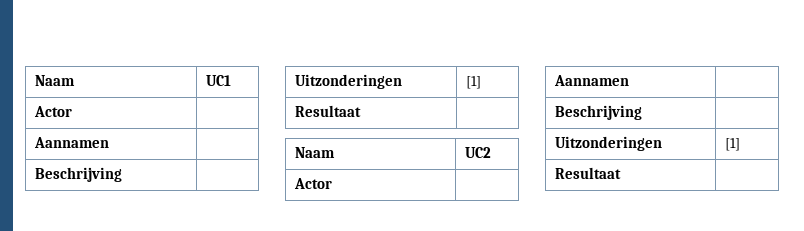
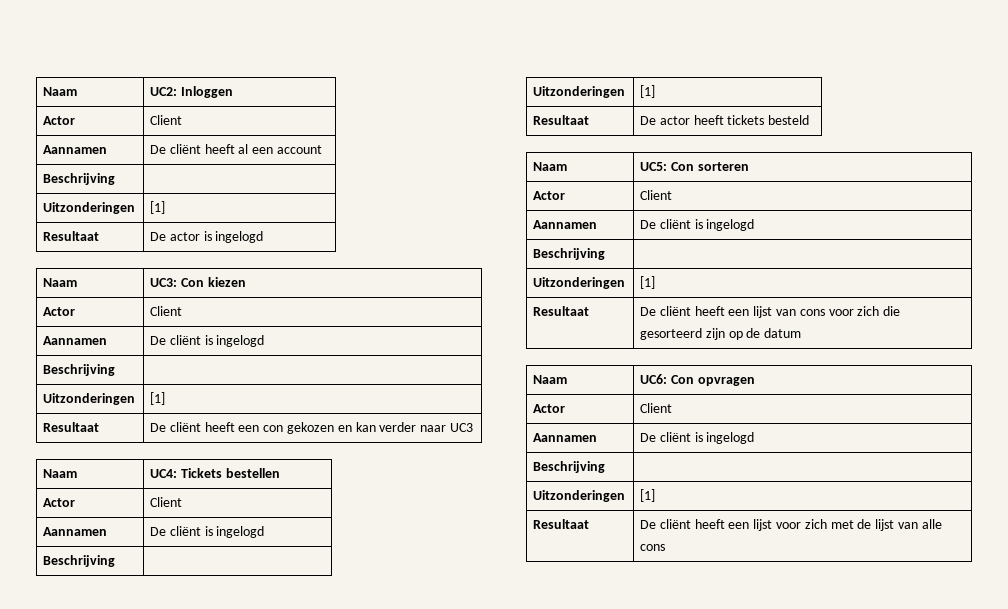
- Naam | UC1
- Actor |
- Aannamen |
+ Naam | UC2: Inloggen
+ Actor | Client
+ Aannamen | De cliënt heeft al een account
  Beschrijving |
  Uitzonderingen | [1]
- Resultaat |
- Naam | UC2
- Actor |
- Aannamen |
+ Resultaat | De actor is ingelogd
+ Naam | UC3: Con kiezen
+ Actor | Client
+ Aannamen | De cliënt is ingelogd
  Beschrijving |
  Uitzonderingen | [1]
- Resultaat |
+ Resultaat | De cliënt heeft een con gekozen en kan verder naar UC3
+ Naam | UC4: Tickets bestellen
+ Actor | Client
+ Aannamen | De cliënt is ingelogd
+ Beschrijving |
+ Uitzonderingen | [1]
+ Resultaat | De actor heeft tickets besteld
+ Naam | UC5: Con sorteren
+ Actor | Client
+ Aannamen | De cliënt is ingelogd
+ Beschrijving |
+ Uitzonderingen | [1]
+ Resultaat | De cliënt heeft een lijst van cons voor zich die gesorteerd zijn op de datum
+ Naam | UC6: Con opvragen
+ Actor | Client
+ Aannamen | De cliënt is ingelogd
+ Beschrijving |
+ Uitzonderingen | [1]
+ Resultaat | De cliënt heeft een lijst voor zich met de lijst van alle cons

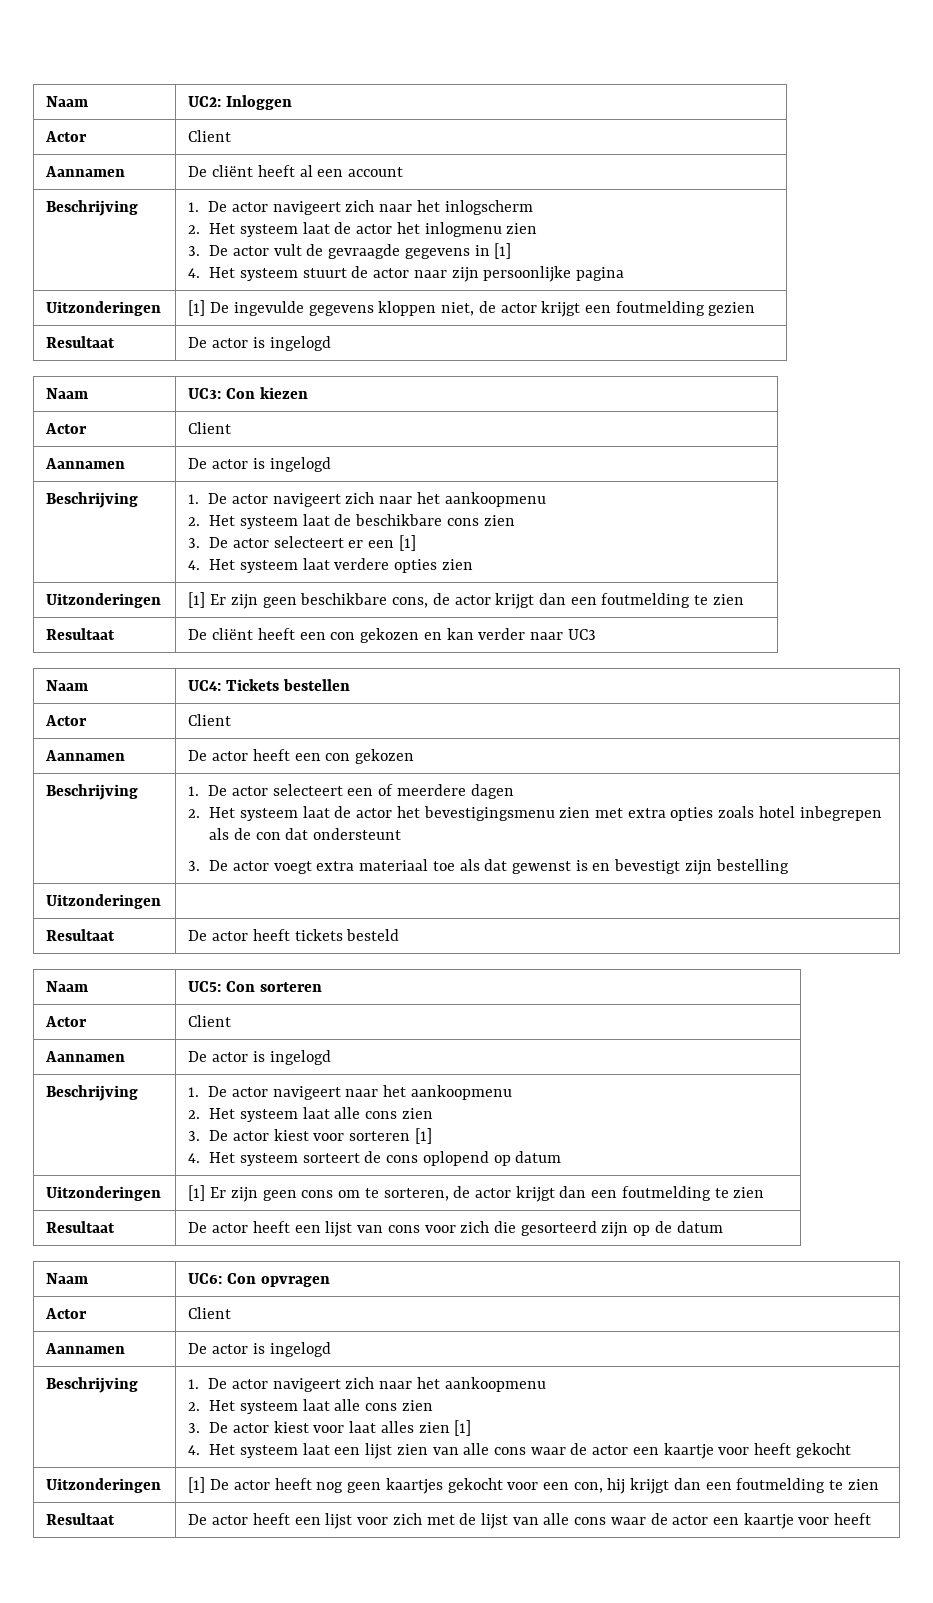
  Aannamen | De cliënt heeft al een account
- Beschrijving |
- Uitzonderingen | [1]
+ Beschrijving | 1. De actor navigeert zich naar het inlogscherm
+ 2. Het systeem laat de actor het inlogmenu zien
+ 3. De actor vult de gevraagde gegevens in [1]
+ 4. Het systeem stuurt de actor naar zijn persoonlijke pagina
+ Uitzonderingen | [1] De ingevulde gegevens kloppen niet, de actor krijgt een foutmelding gezien
  Naam | UC3: Con kiezen
  Actor | Client
- Aannamen | De cliënt is ingelogd
- Beschrijving |
- Uitzonderingen | [1]
+ Aannamen | De actor is ingelogd
+ Beschrijving | 1. De actor navigeert zich naar het aankoopmenu
+ 2. Het systeem laat de beschikbare cons zien
+ 3. De actor selecteert er een [1]
+ 4. Het systeem laat verdere opties zien
+ Uitzonderingen | [1] Er zijn geen beschikbare cons, de actor krijgt dan een foutmelding te zien
  Naam | UC4: Tickets bestellen
  Actor | Client
- Aannamen | De cliënt is ingelogd
- Beschrijving |
- Uitzonderingen | [1]
+ Aannamen | De actor heeft een con gekozen
+ Beschrijving | 1. De actor selecteert een of meerdere dagen
+ 2. Het systeem laat de actor het bevestigingsmenu zien met extra opties zoals hotel inbegrepen als de con dat ondersteunt
+ 3. De actor voegt extra materiaal toe als dat gewenst is en bevestigt zijn bestelling
+ Uitzonderingen |
  Naam | UC5: Con sorteren
  Actor | Client
- Aannamen | De cliënt is ingelogd
- Beschrijving |
- Uitzonderingen | [1]
- Resultaat | De cliënt heeft een lijst van cons voor zich die gesorteerd zijn op de datum
+ Aannamen | De actor is ingelogd
+ Beschrijving | 1. De actor navigeert naar het aankoopmenu
+ 2. Het systeem laat alle cons zien
+ 3. De actor kiest voor sorteren [1]
+ 4. Het systeem sorteert de cons oplopend op datum
+ Uitzonderingen | [1] Er zijn geen cons om te sorteren, de actor krijgt dan een foutmelding te zien
+ Resultaat | De actor heeft een lijst van cons voor zich die gesorteerd zijn op de datum
  Naam | UC6: Con opvragen
  Actor | Client
- Aannamen | De cliënt is ingelogd
- Beschrijving |
- Uitzonderingen | [1]
- Resultaat | De cliënt heeft een lijst voor zich met de lijst van alle cons
+ Aannamen | De actor is ingelogd
+ Beschrijving | 1. De actor navigeert zich naar het aankoopmenu
+ 2. Het systeem laat alle cons zien
+ 3. De actor kiest voor laat alles zien [1]
+ 4. Het systeem laat een lijst zien van alle cons waar de actor een kaartje voor heeft gekocht
+ Uitzonderingen | [1] De actor heeft nog geen kaartjes gekocht voor een con, hij krijgt dan een foutmelding te zien
+ Resultaat | De actor heeft een lijst voor zich met de lijst van alle cons waar de actor een kaartje voor heeft

